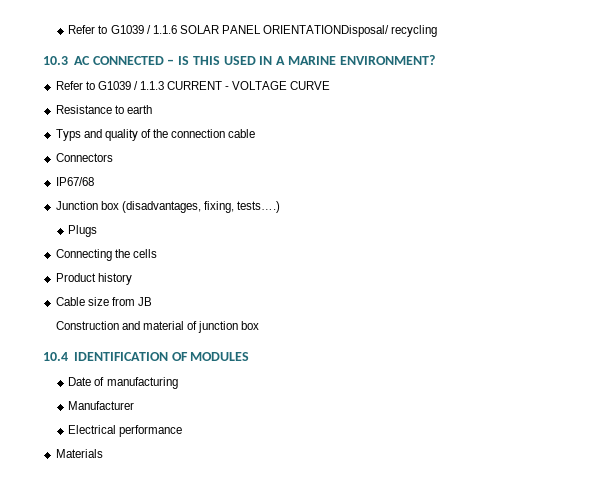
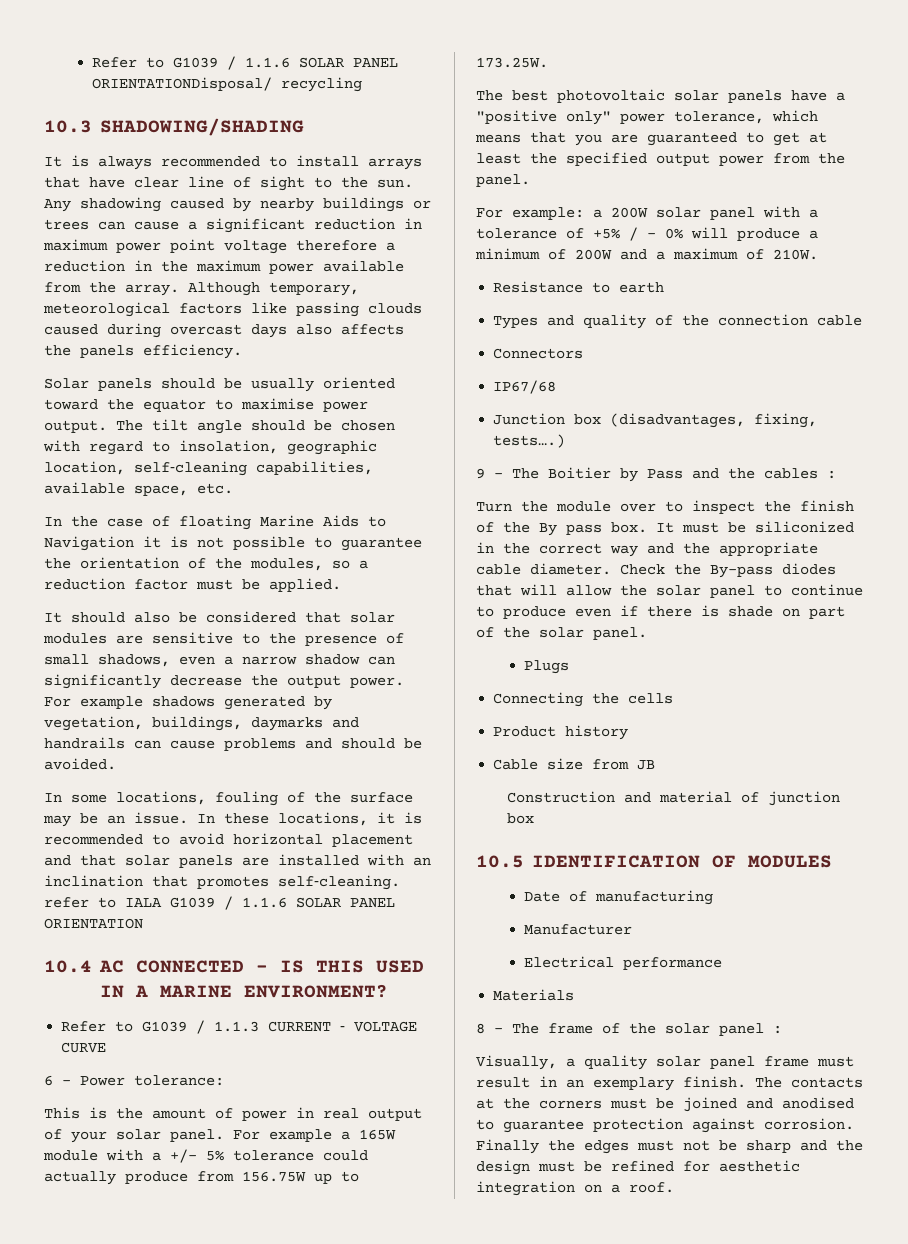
- 10.3 AC CONNECTED – IS THIS USED IN A MARINE ENVIRONMENT?
+ 10.3 SHADOWING/SHADING
+ It is always recommended to install arrays that have clear line of sight to the sun. Any shadowing caused by nearby buildings or trees can cause a significant reduction in maximum power point voltage therefore a reduction in the maximum power available from the array. Although temporary, meteorological factors like passing clouds caused during overcast days also affects the panels efficiency.
+ Solar panels should be usually oriented toward the equator to maximise power output. The tilt angle should be chosen with regard to insolation, geographic location, self‐cleaning capabilities, available space, etc.
+ In the case of floating Marine Aids to Navigation it is not possible to guarantee the orientation of the modules, so a reduction factor must be applied.
+ It should also be considered that solar modules are sensitive to the presence of small shadows, even a narrow shadow can significantly decrease the output power. For example shadows generated by vegetation, buildings, daymarks and handrails can cause problems and should be avoided.
+ In some locations, fouling of the surface may be an issue. In these locations, it is recommended to avoid horizontal placement and that solar panels are installed with an inclination that promotes self‐cleaning. refer to IALA G1039 / 1.1.6 SOLAR PANEL ORIENTATION
+ 10.4 AC CONNECTED – IS THIS USED IN A MARINE ENVIRONMENT?
+ 6 - Power tolerance:
+ This is the amount of power in real output of your solar panel. For example a 165W module with a +/- 5% tolerance could actually produce from 156.75W up to 173.25W.
+ The best photovoltaic solar panels have a "positive only" power tolerance, which means that you are guaranteed to get at least the specified output power from the panel.
+ For example: a 200W solar panel with a tolerance of +5% / - 0% will produce a minimum of 200W and a maximum of 210W.
- Typs and quality of the connection cable
+ Types and quality of the connection cable
+ 9 - The Boitier by Pass and the cables :
+ Turn the module over to inspect the finish of the By pass box. It must be siliconized in the correct way and the appropriate cable diameter. Check the By-pass diodes that will allow the solar panel to continue to produce even if there is shade on part of the solar panel.
- 10.4 IDENTIFICATION OF MODULES
+ 10.5 IDENTIFICATION OF MODULES
+ 8 - The frame of the solar panel :
+ Visually, a quality solar panel frame must result in an exemplary finish. The contacts at the corners must be joined and anodised to guarantee protection against corrosion. Finally the edges must not be sharp and the design must be refined for aesthetic integration on a roof.

